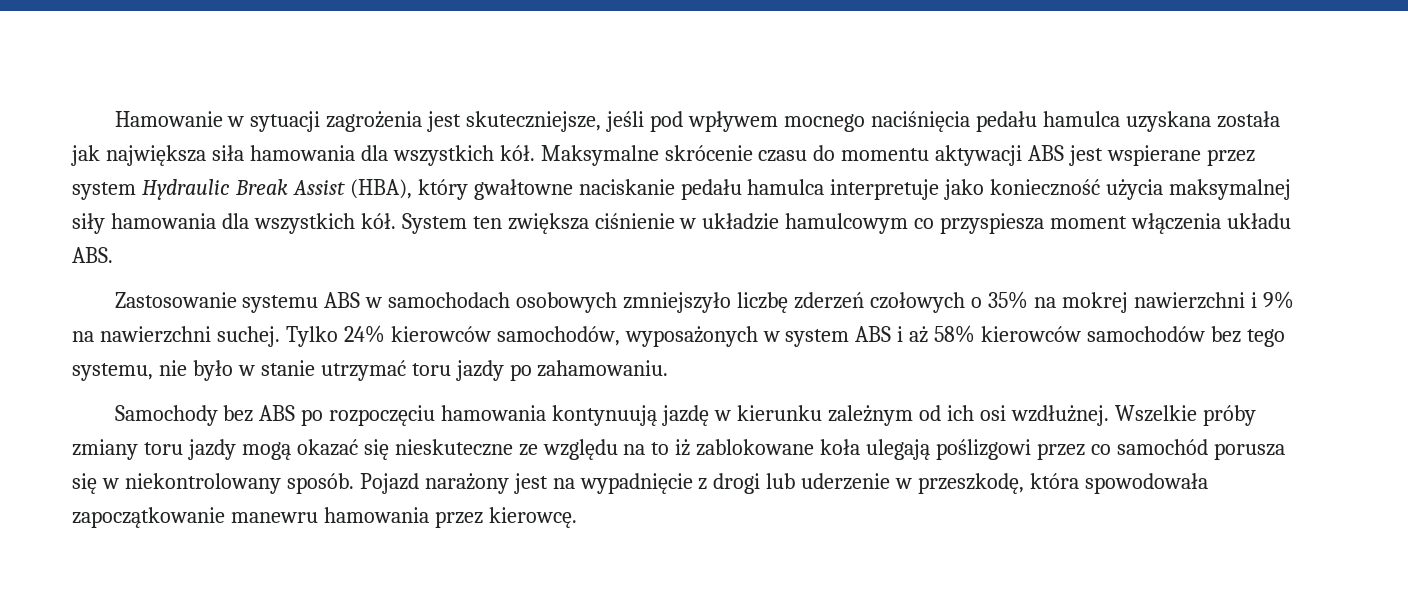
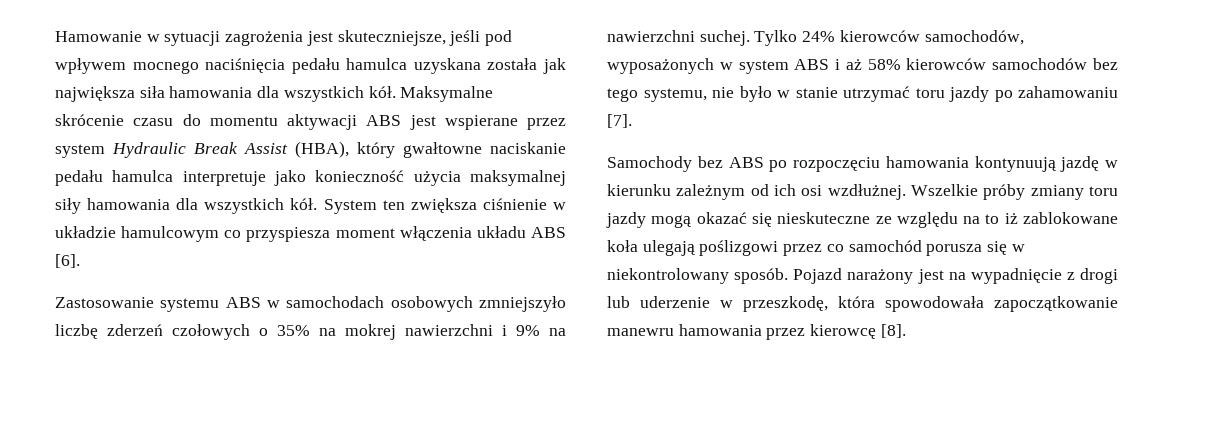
- System ten zwiększa ciśnienie w układzie hamulcowym co przyspiesza moment włączenia układu ABS.
+ System ten zwiększa ciśnienie w układzie hamulcowym co przyspiesza moment włączenia układu ABS [6].
- Tylko 24% kierowców samochodów, wyposażonych w system ABS i aż 58% kierowców samochodów bez tego systemu, nie było w stanie utrzymać toru jazdy po zahamowaniu.
+ Tylko 24% kierowców samochodów, wyposażonych w system ABS i aż 58% kierowców samochodów bez tego systemu, nie było w stanie utrzymać toru jazdy po zahamowaniu [7].
- Pojazd narażony jest na wypadnięcie z drogi lub uderzenie w przeszkodę, która spowodowała zapoczątkowanie manewru hamowania przez kierowcę.
+ Pojazd narażony jest na wypadnięcie z drogi lub uderzenie w przeszkodę, która spowodowała zapoczątkowanie manewru hamowania przez kierowcę [8].

